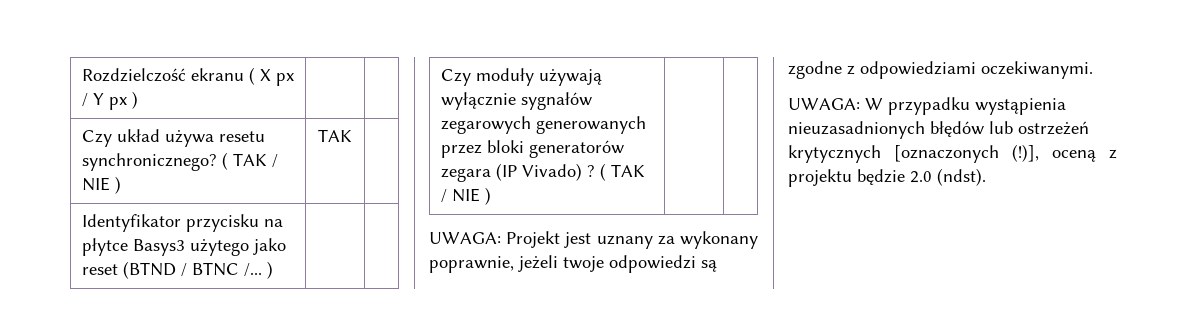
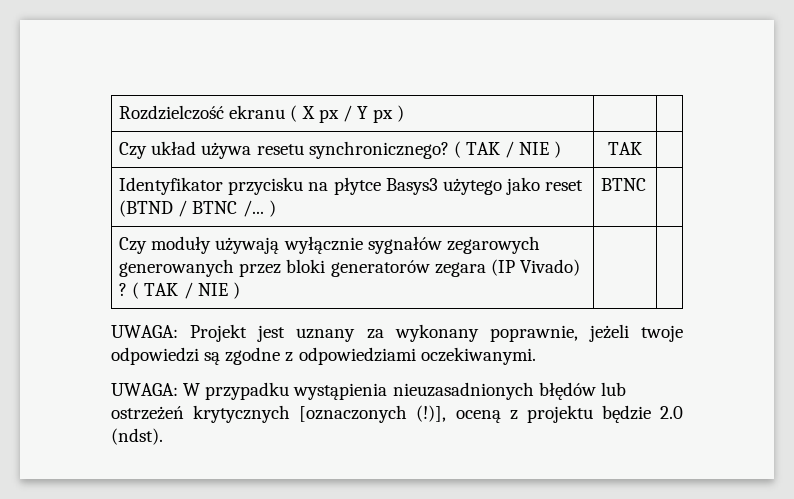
- Identyfikator przycisku na płytce Basys3 użytego jako reset (BTND / BTNC /... ) | |
+ Identyfikator przycisku na płytce Basys3 użytego jako reset (BTND / BTNC /... ) | BTNC |

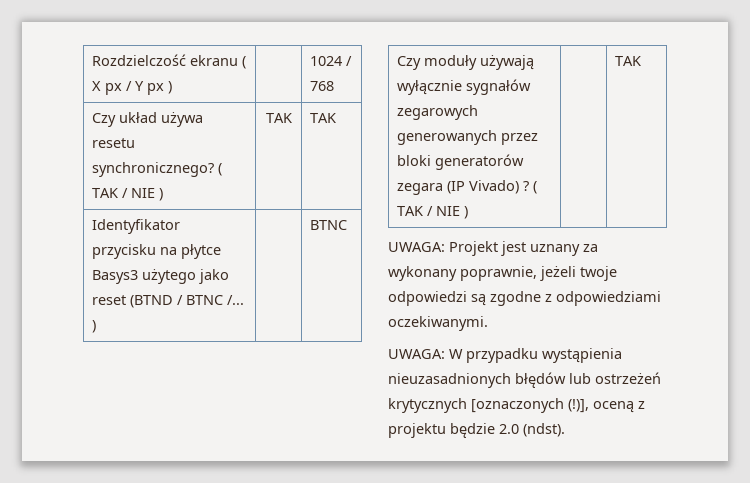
- Rozdzielczość ekranu ( X px / Y px ) | |
+ Rozdzielczość ekranu ( X px / Y px ) | | 1024 / 768
- Czy układ używa resetu synchronicznego? ( TAK / NIE ) | TAK |
+ Czy układ używa resetu synchronicznego? ( TAK / NIE ) | TAK | TAK
- Identyfikator przycisku na płytce Basys3 użytego jako reset (BTND / BTNC /... ) | BTNC |
+ Identyfikator przycisku na płytce Basys3 użytego jako reset (BTND / BTNC /... ) | | BTNC
- Czy moduły używają wyłącznie sygnałów zegarowych generowanych przez bloki generatorów zegara (IP Vivado) ? ( TAK / NIE ) | |
+ Czy moduły używają wyłącznie sygnałów zegarowych generowanych przez bloki generatorów zegara (IP Vivado) ? ( TAK / NIE ) | | TAK

